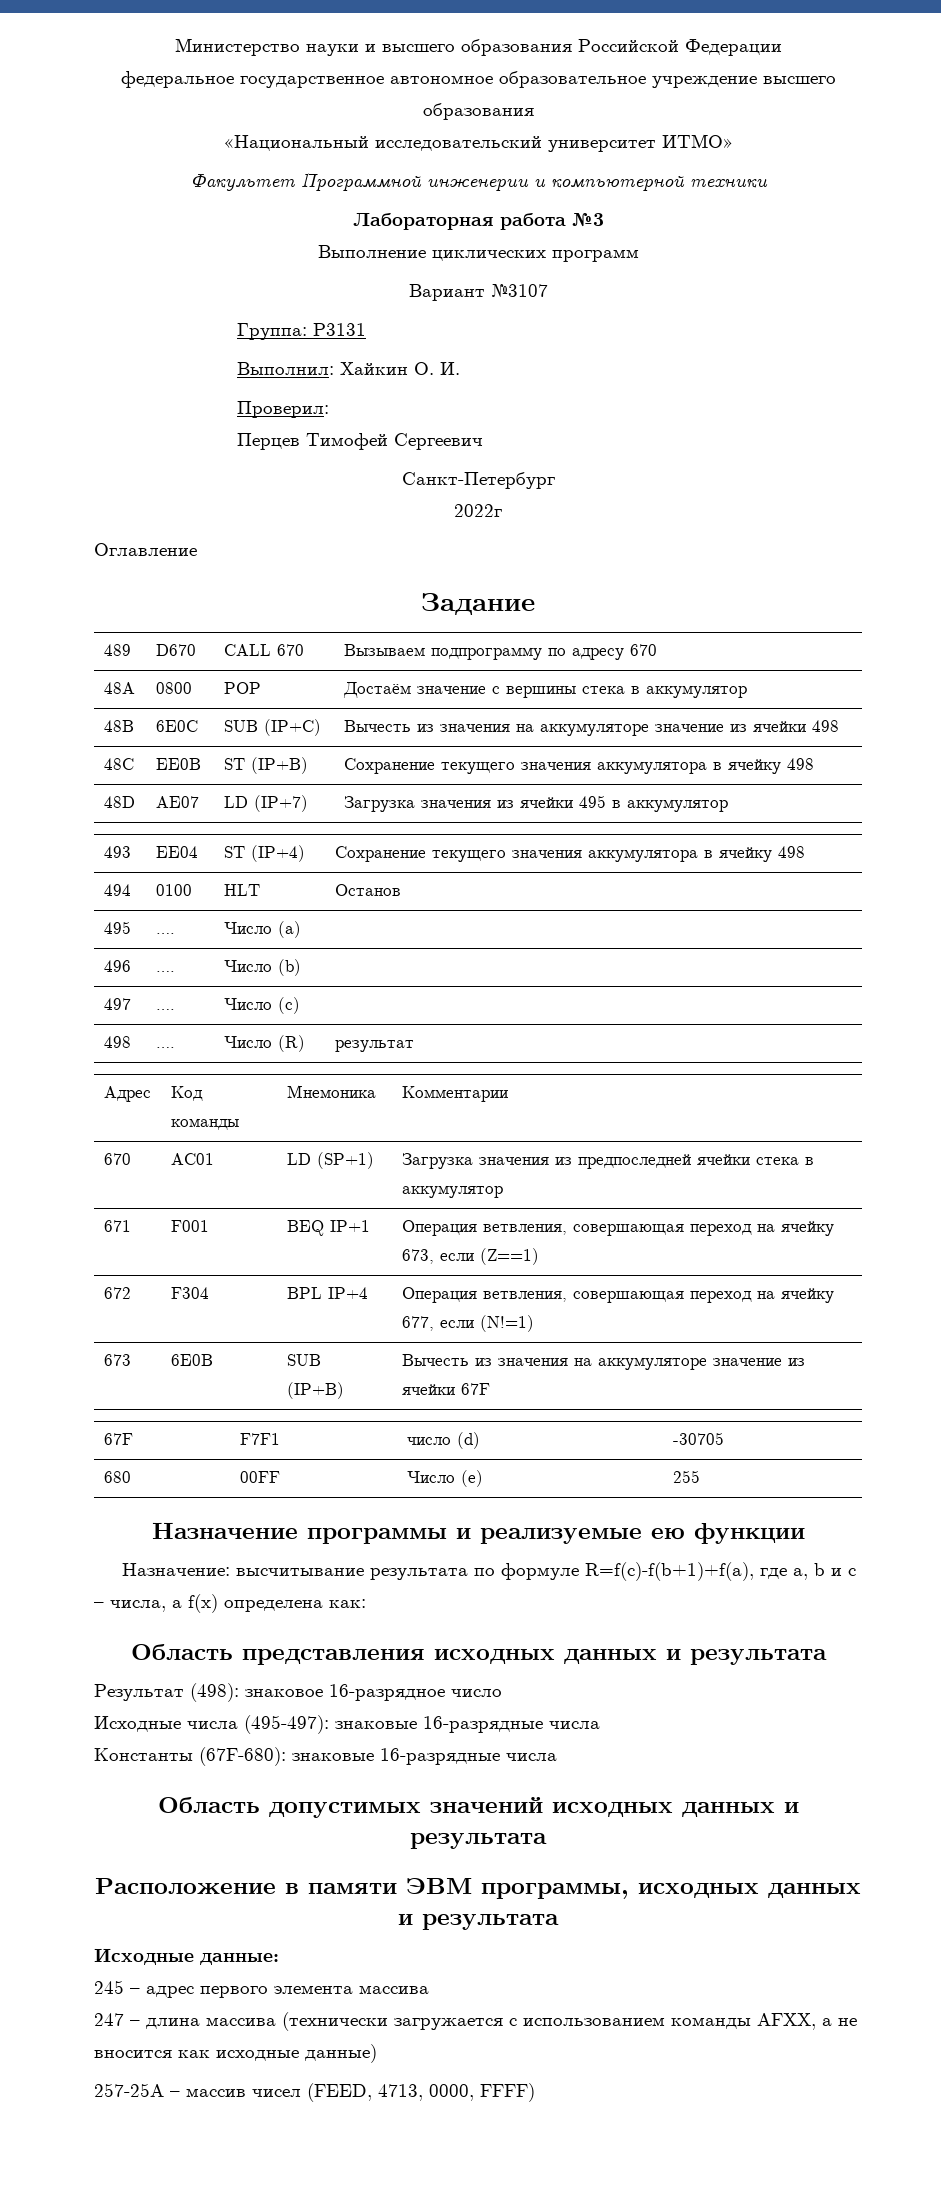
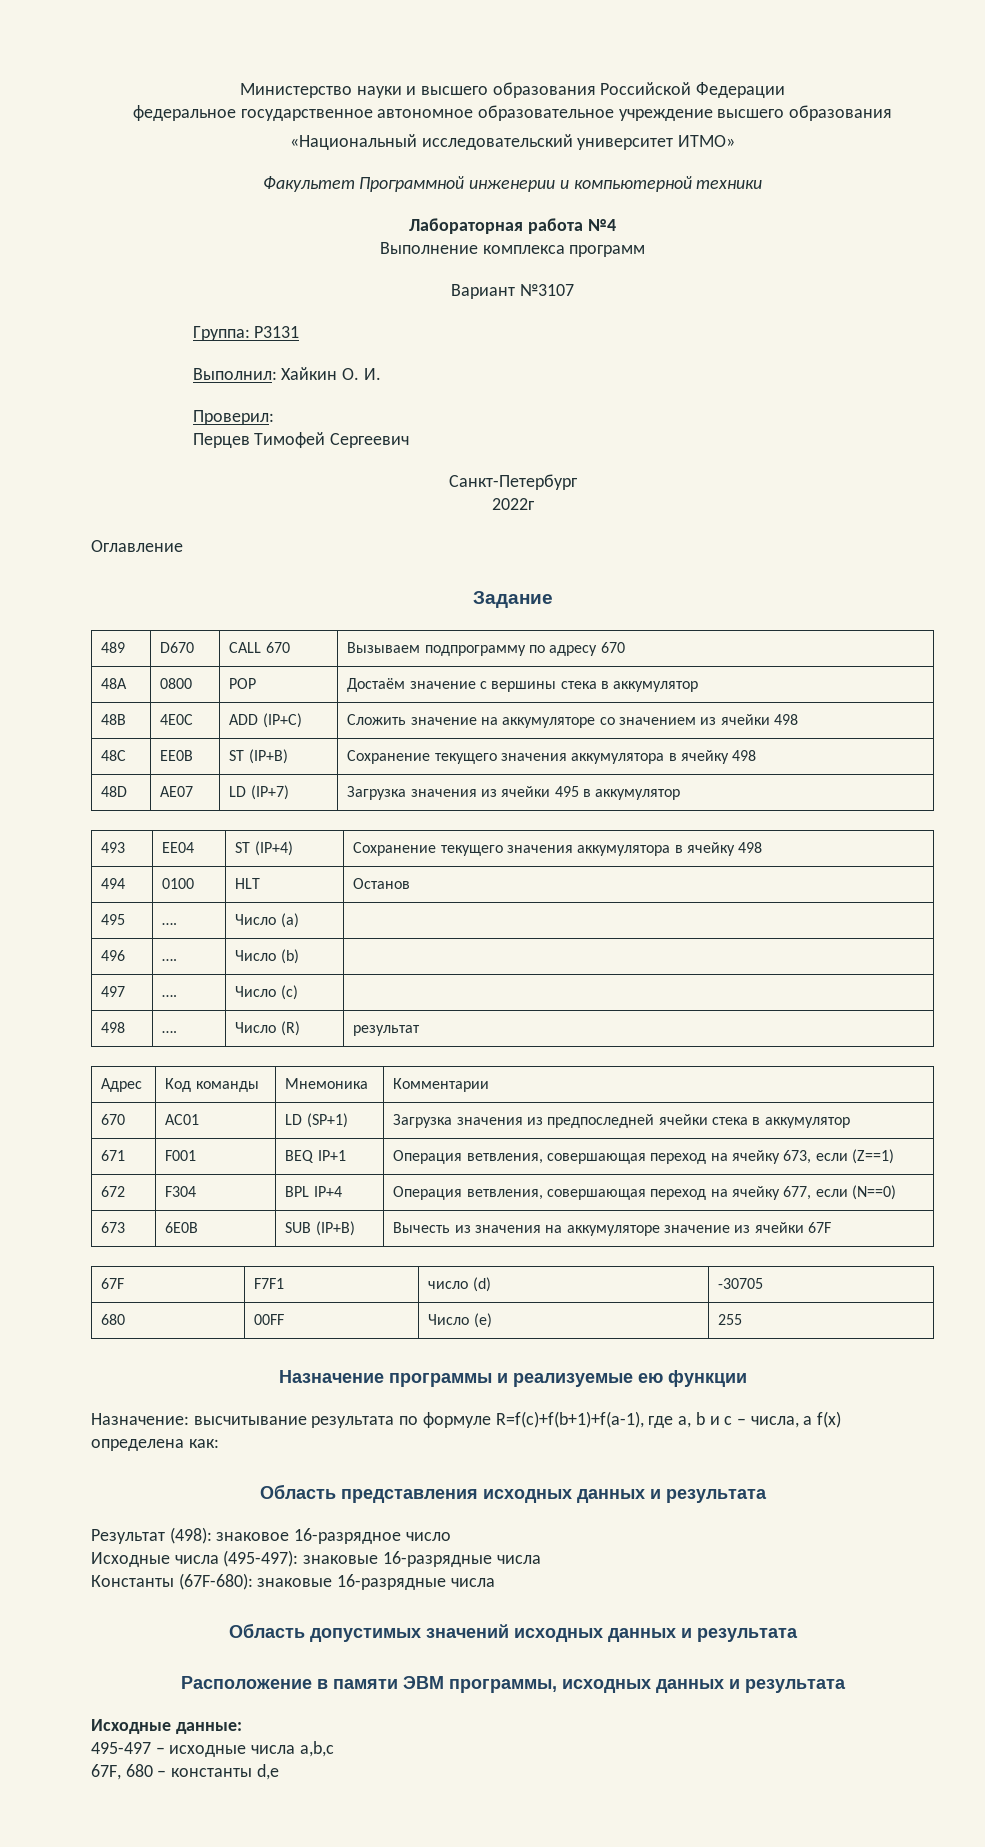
- Лабораторная работа №3
+ Лабораторная работа №4
- Выполнение циклических программ
+ Выполнение комплекса программ
- 48B | 6E0C | SUB (IP+C) | Вычесть из значения на аккумуляторе значение из ячейки 498
+ 48B | 4E0C | ADD (IP+C) | Сложить значение на аккумуляторе со значением из ячейки 498
- 672 | F304 | BPL IP+4 | Операция ветвления, совершающая переход на ячейку 677, если (N!=1)
+ 672 | F304 | BPL IP+4 | Операция ветвления, совершающая переход на ячейку 677, если (N==0)
- Назначение: высчитывание результата по формуле R=f(c)-f(b+1)+f(a), где a, b и с – числа, а f(x) определена как:
+ Назначение: высчитывание результата по формуле R=f(c)+f(b+1)+f(a-1), где a, b и с – числа, а f(x) определена как:
- 245 – адрес первого элемента массива
- 247 – длина массива (технически загружается с использованием команды AFXX, а не вносится как исходные данные)
- 257-25A – массив чисел (FEED, 4713, 0000, FFFF)
+ 495-497 – исходные числа a,b,c
+ 67F, 680 – константы d,e

